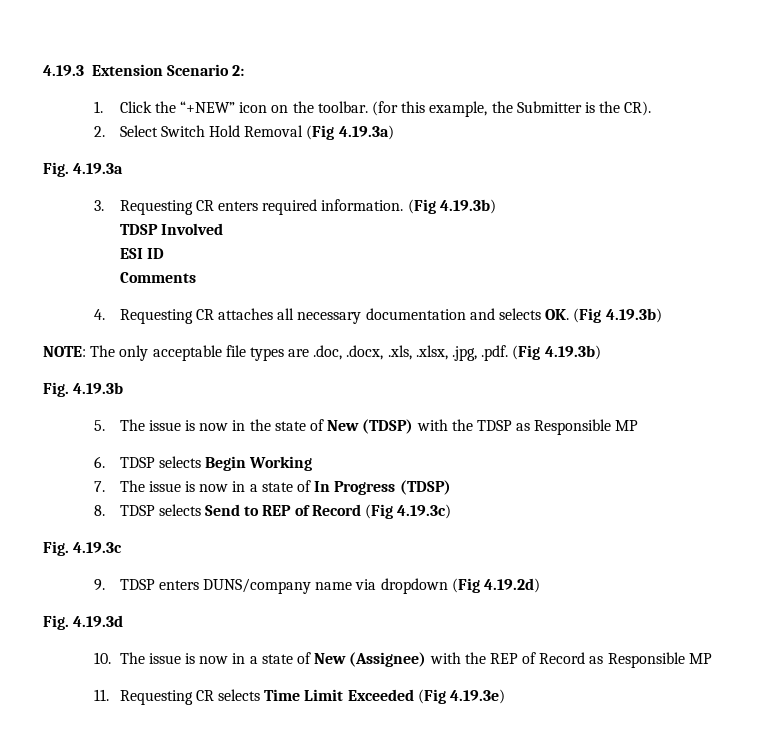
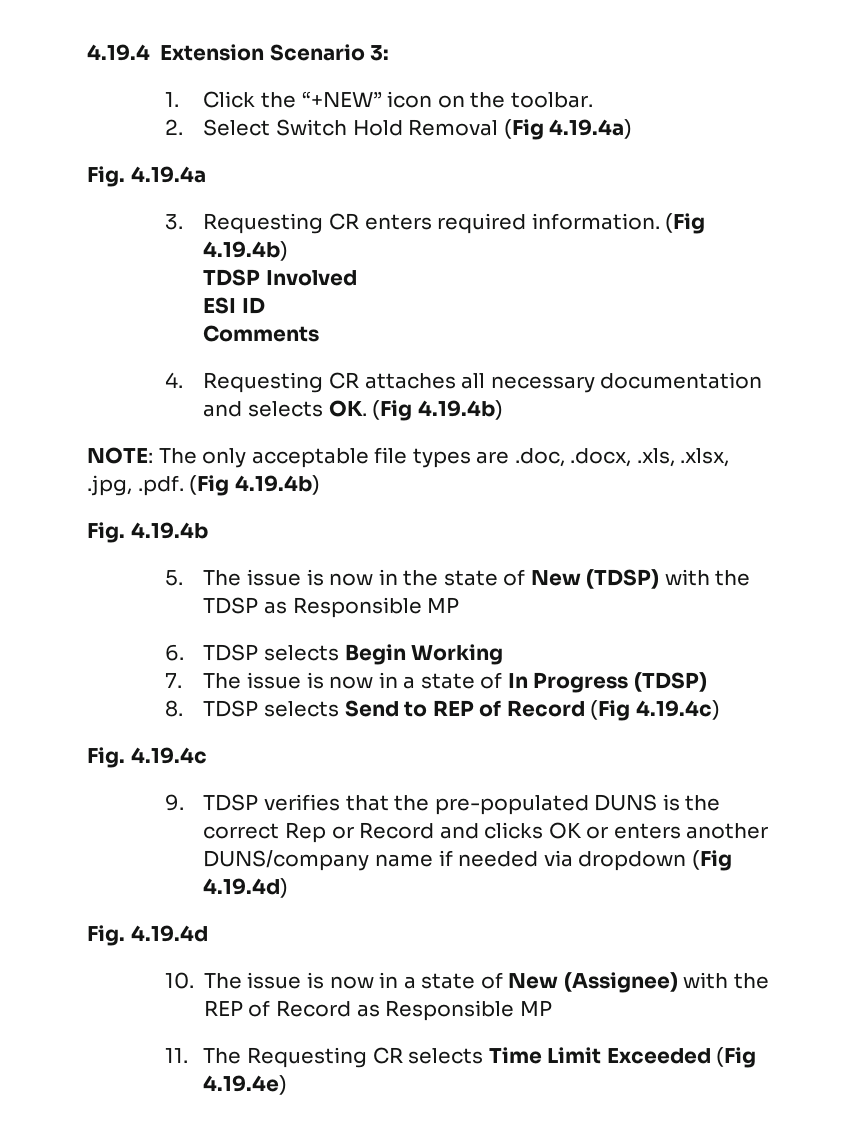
- 4.19.3 Extension Scenario 2:
+ 4.19.4 Extension Scenario 3:
- (for this example, the Submitter is the CR).
- 2. Select Switch Hold Removal (Fig 4.19.3a)
- Fig. 4.19.3a
+ 2. Select Switch Hold Removal (Fig 4.19.4a)
+ Fig. 4.19.4a
- 3. Requesting CR enters required information. (Fig 4.19.3b)
+ 3. Requesting CR enters required information. (Fig 4.19.4b)
- 4. Requesting CR attaches all necessary documentation and selects OK. (Fig 4.19.3b)
+ 4. Requesting CR attaches all necessary documentation and selects OK. (Fig 4.19.4b)
- NOTE: The only acceptable file types are .doc, .docx, .xls, .xlsx, .jpg, .pdf. (Fig 4.19.3b)
- Fig. 4.19.3b
+ NOTE: The only acceptable file types are .doc, .docx, .xls, .xlsx, .jpg, .pdf. (Fig 4.19.4b)
+ Fig. 4.19.4b
- 8. TDSP selects Send to REP of Record (Fig 4.19.3c)
- Fig. 4.19.3c
+ 8. TDSP selects Send to REP of Record (Fig 4.19.4c)
+ Fig. 4.19.4c
- 9. TDSP enters DUNS/company name via dropdown (Fig 4.19.2d)
- Fig. 4.19.3d
+ 9. TDSP verifies that the pre-populated DUNS is the correct Rep or Record and clicks OK or enters another DUNS/company name if needed via dropdown (Fig 4.19.4d)
+ Fig. 4.19.4d
- 11. Requesting CR selects Time Limit Exceeded (Fig 4.19.3e)
+ 11. The Requesting CR selects Time Limit Exceeded (Fig 4.19.4e)

